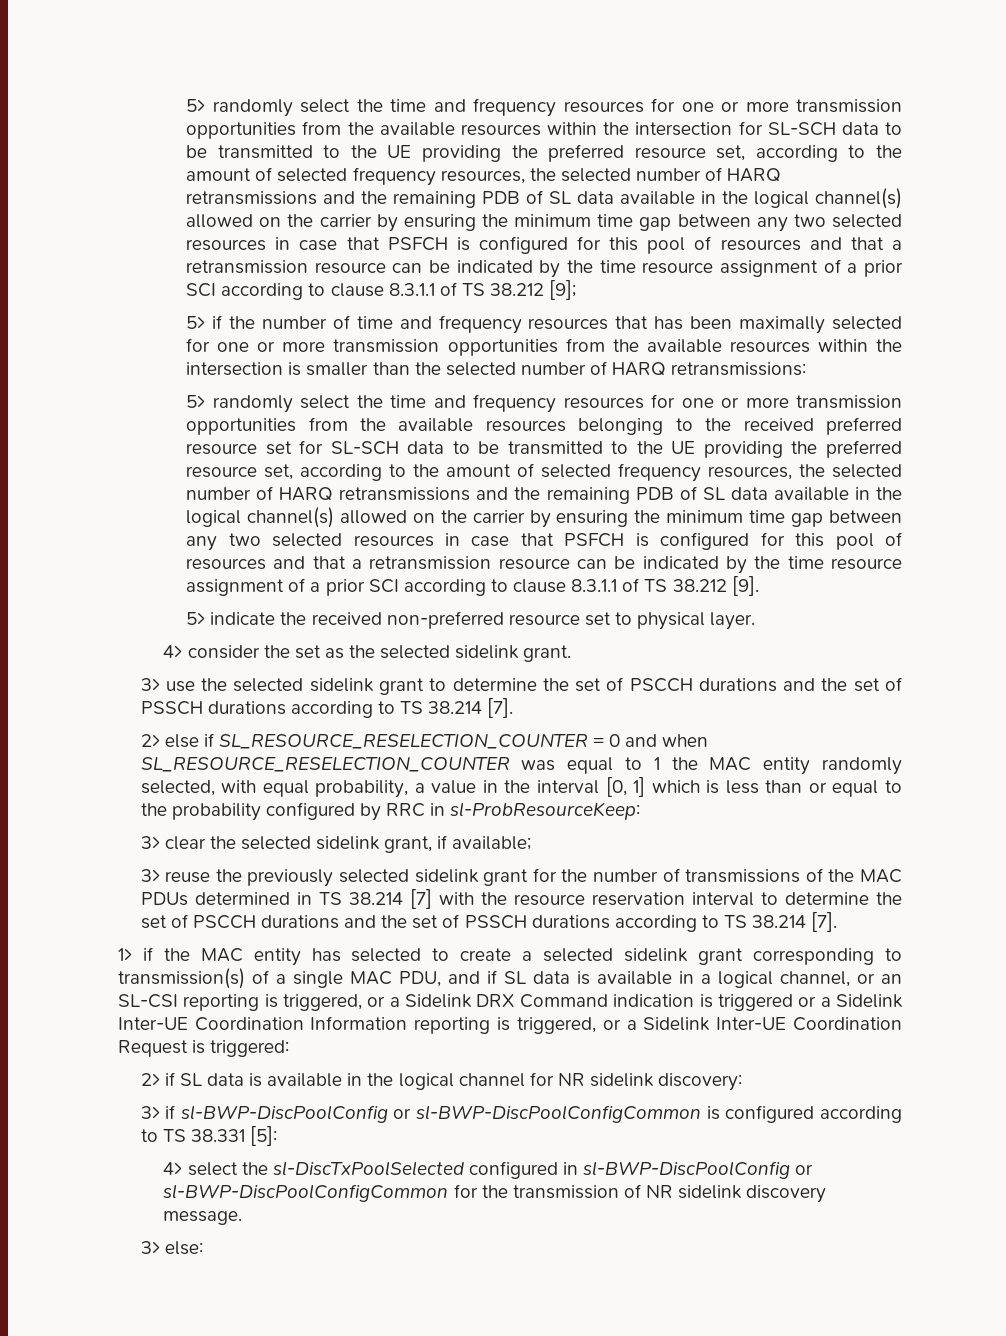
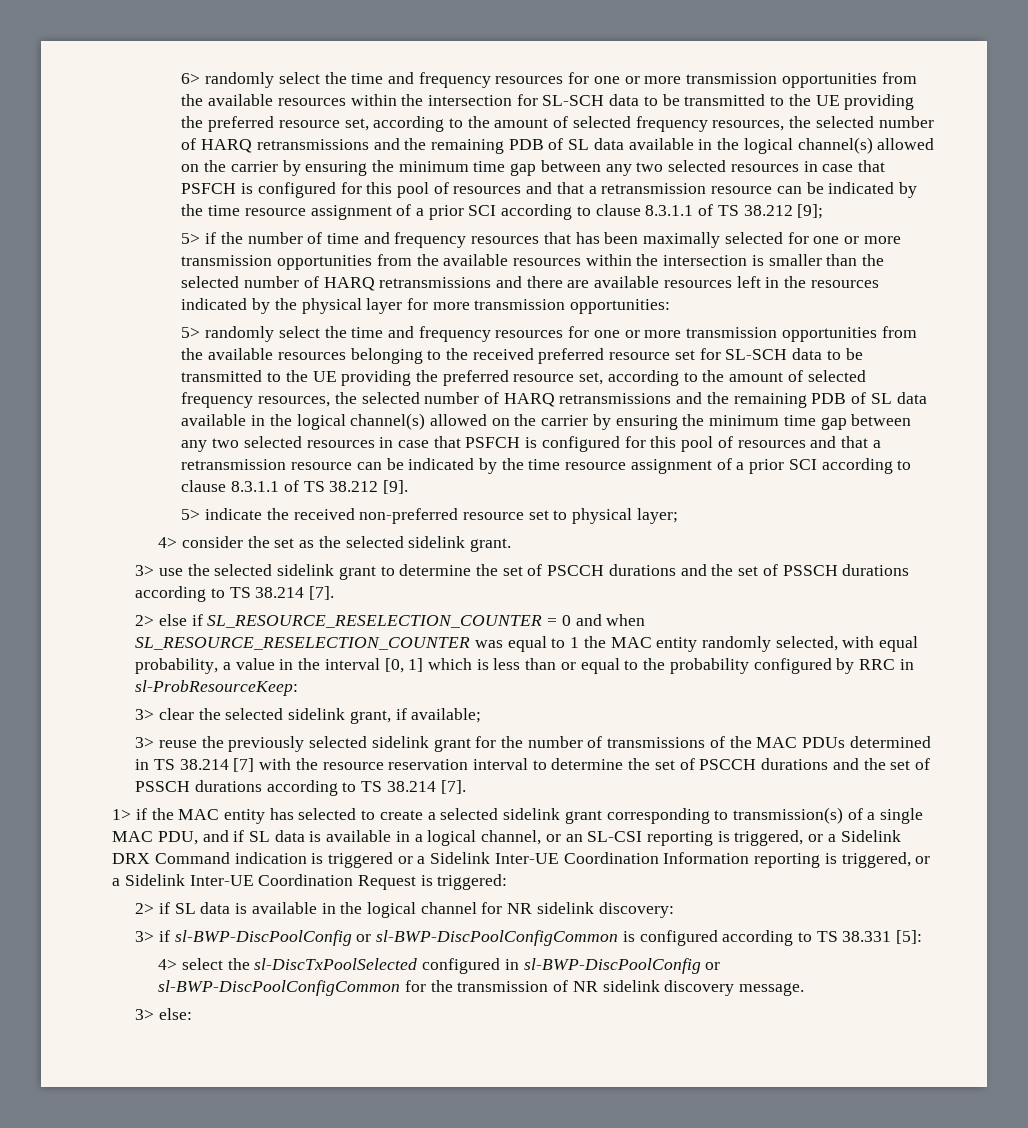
- 5> randomly select the time and frequency resources for one or more transmission opportunities from the available resources within the intersection for SL-SCH data to be transmitted to the UE providing the preferred resource set, according to the amount of selected frequency resources, the selected number of HARQ retransmissions and the remaining PDB of SL data available in the logical channel(s) allowed on the carrier by ensuring the minimum time gap between any two selected resources in case that PSFCH is configured for this pool of resources and that a retransmission resource can be indicated by the time resource assignment of a prior SCI according to clause 8.3.1.1 of TS 38.212 [9];
+ 6> randomly select the time and frequency resources for one or more transmission opportunities from the available resources within the intersection for SL-SCH data to be transmitted to the UE providing the preferred resource set, according to the amount of selected frequency resources, the selected number of HARQ retransmissions and the remaining PDB of SL data available in the logical channel(s) allowed on the carrier by ensuring the minimum time gap between any two selected resources in case that PSFCH is configured for this pool of resources and that a retransmission resource can be indicated by the time resource assignment of a prior SCI according to clause 8.3.1.1 of TS 38.212 [9];
- 5> if the number of time and frequency resources that has been maximally selected for one or more transmission opportunities from the available resources within the intersection is smaller than the selected number of HARQ retransmissions:
+ 5> if the number of time and frequency resources that has been maximally selected for one or more transmission opportunities from the available resources within the intersection is smaller than the selected number of HARQ retransmissions and there are available resources left in the resources indicated by the physical layer for more transmission opportunities:
- 5> indicate the received non-preferred resource set to physical layer.
+ 5> indicate the received non-preferred resource set to physical layer;

